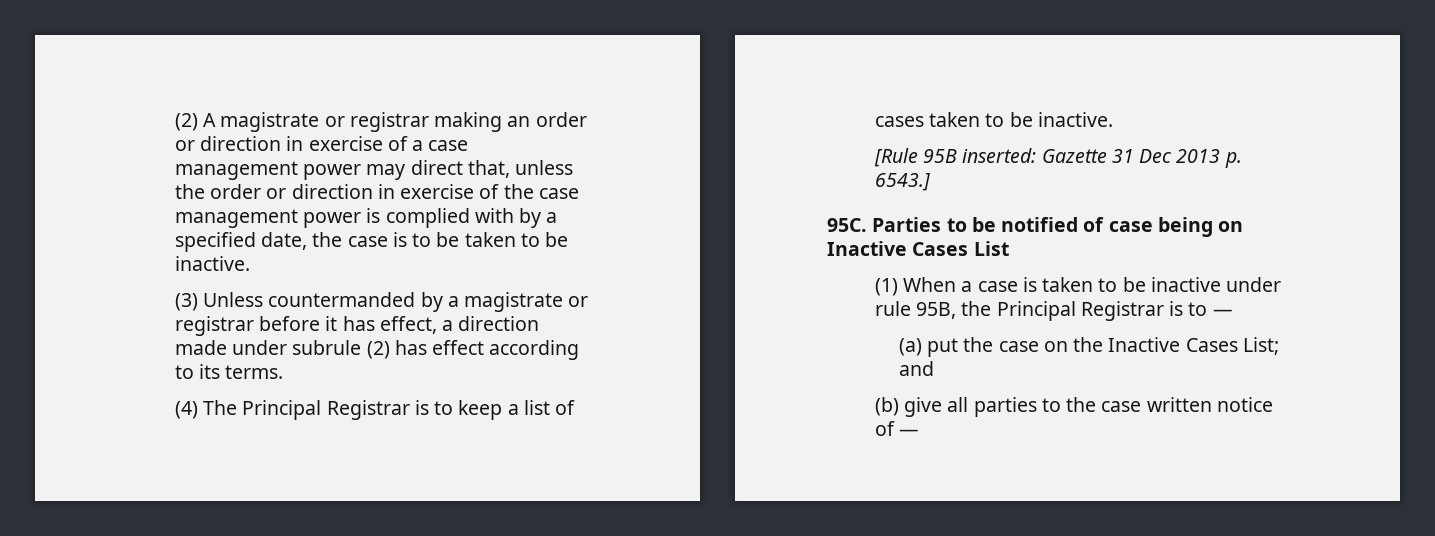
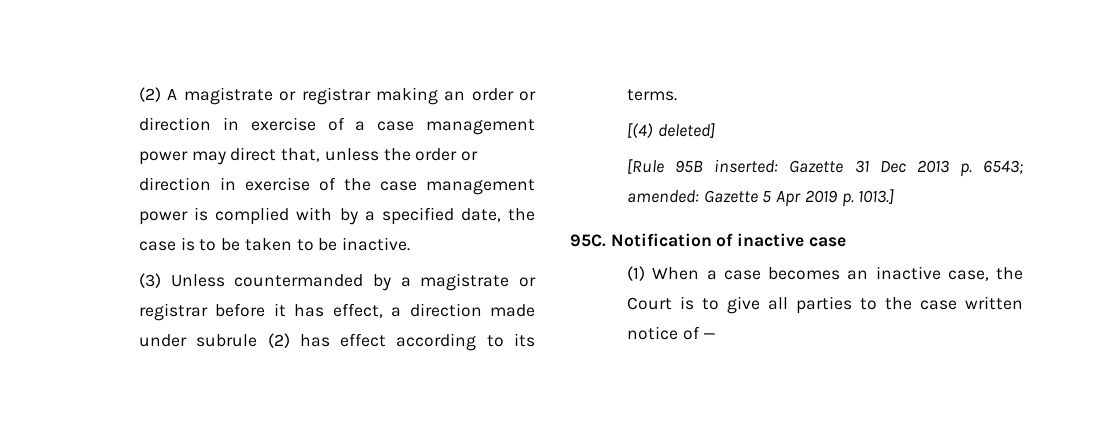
- (4) The Principal Registrar is to keep a list of cases taken to be inactive.
+ [(4) deleted]
- [Rule 95B inserted: Gazette 31 Dec 2013 p. 6543.]
- 95C. Parties to be notified of case being on Inactive Cases List
- (1) When a case is taken to be inactive under rule 95B, the Principal Registrar is to —
- (a) put the case on the Inactive Cases List; and
- (b) give all parties to the case written notice of —
+ [Rule 95B inserted: Gazette 31 Dec 2013 p. 6543; amended: Gazette 5 Apr 2019 p. 1013.]
+ 95C. Notification of inactive case
+ (1) When a case becomes an inactive case, the Court is to give all parties to the case written notice of —

